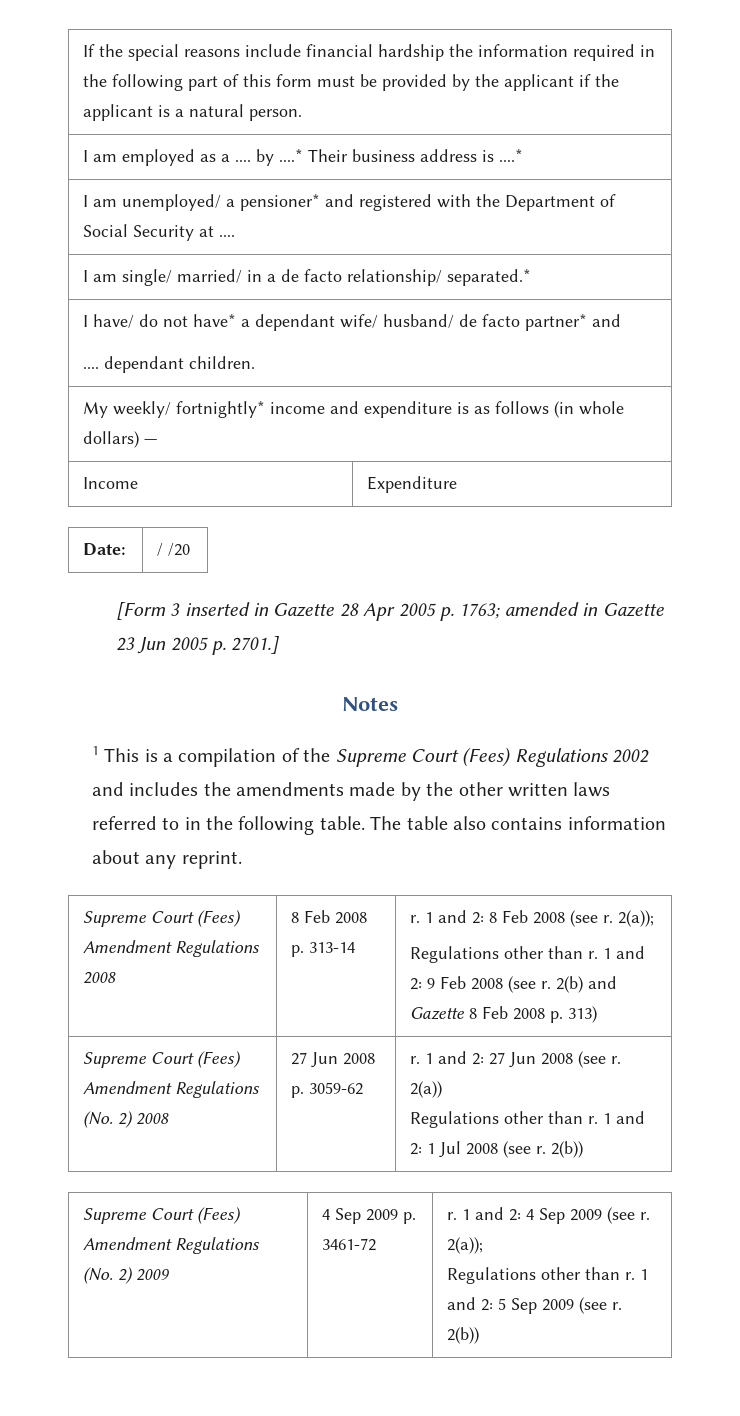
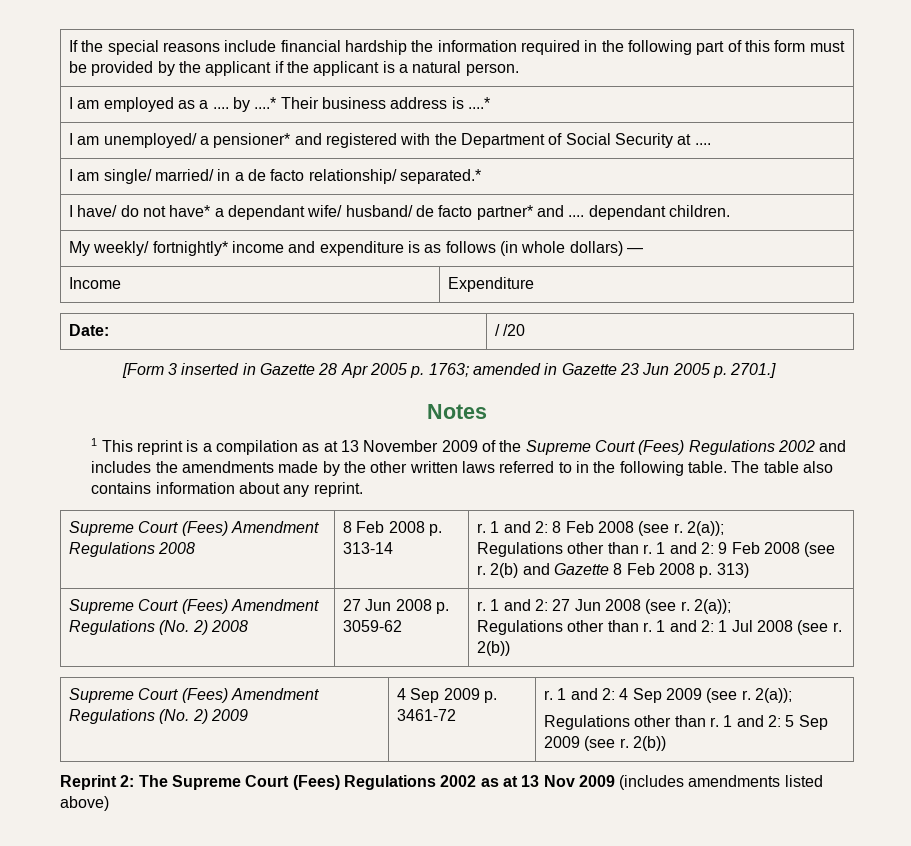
- I have/ do not have* a dependant wife/ husband/ de facto partner* and
- .... dependant children.
+ I have/ do not have* a dependant wife/ husband/ de facto partner* and .... dependant children.
- 1 This is a compilation of the Supreme Court (Fees) Regulations 2002 and includes the amendments made by the other written laws referred to in the following table.
+ 1 This reprint is a compilation as at 13 November 2009 of the Supreme Court (Fees) Regulations 2002 and includes the amendments made by the other written laws referred to in the following table.
- Supreme Court (Fees) Amendment Regulations (No. 2) 2008 | 27 Jun 2008 p. 3059-62 | r. 1 and 2: 27 Jun 2008 (see r. 2(a))
+ Supreme Court (Fees) Amendment Regulations (No. 2) 2008 | 27 Jun 2008 p. 3059-62 | r. 1 and 2: 27 Jun 2008 (see r. 2(a));
+ Reprint 2: The Supreme Court (Fees) Regulations 2002 as at 13 Nov 2009 (includes amendments listed above)

